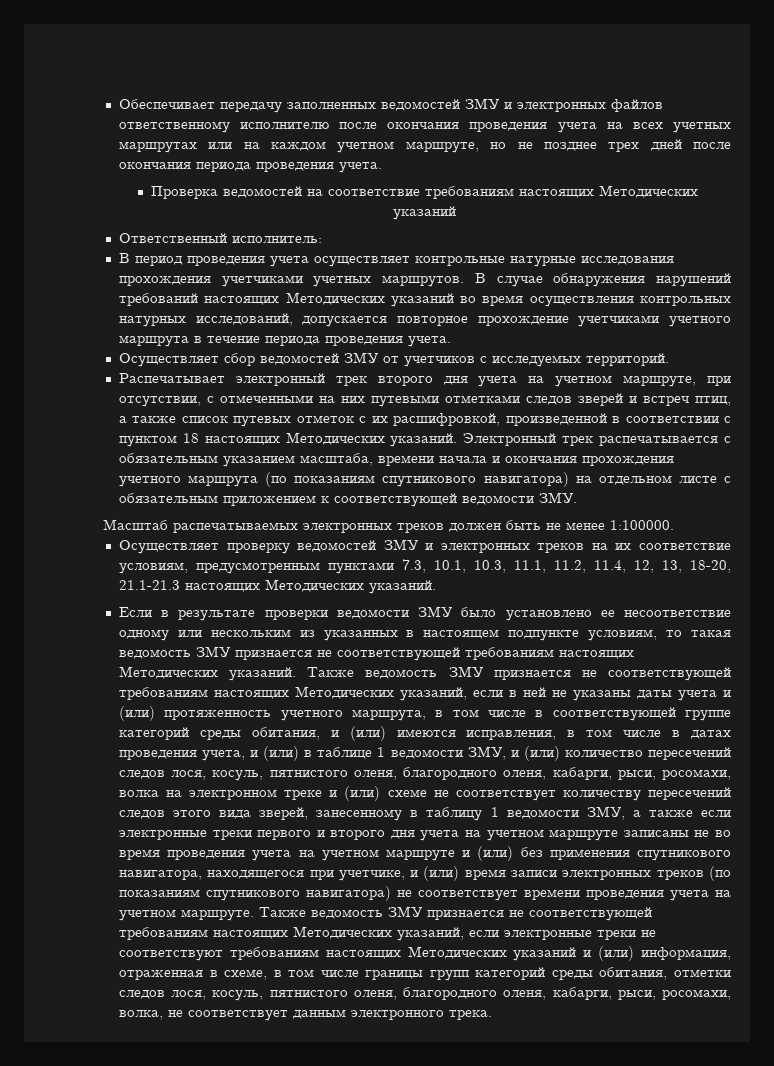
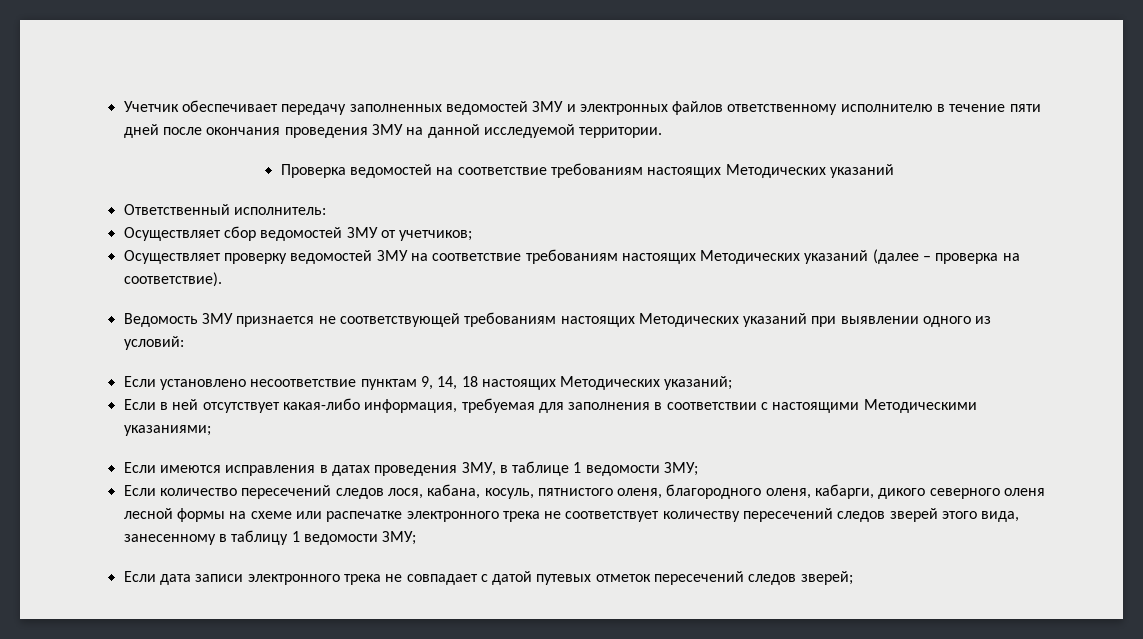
- Обеспечивает передачу заполненных ведомостей ЗМУ и электронных файлов ответственному исполнителю после окончания проведения учета на всех учетных маршрутах или на каждом учетном маршруте, но не позднее трех дней после окончания периода проведения учета.
+ Учетчик обеспечивает передачу заполненных ведомостей ЗМУ и электронных файлов ответственному исполнителю в течение пяти дней после окончания проведения ЗМУ на данной исследуемой территории.
- В период проведения учета осуществляет контрольные натурные исследования прохождения учетчиками учетных маршрутов. В случае обнаружения нарушений требований настоящих Методических указаний во время осуществления контрольных натурных исследований, допускается повторное прохождение учетчиками учетного маршрута в течение периода проведения учета.
- Осуществляет сбор ведомостей ЗМУ от учетчиков с исследуемых территорий.
- Распечатывает электронный трек второго дня учета на учетном маршруте, при отсутствии, с отмеченными на них путевыми отметками следов зверей и встреч птиц, а также список путевых отметок с их расшифровкой, произведенной в соответствии с пунктом 18 настоящих Методических указаний. Электронный трек распечатывается с обязательным указанием масштаба, времени начала и окончания прохождения учетного маршрута (по показаниям спутникового навигатора) на отдельном листе с обязательным приложением к соответствующей ведомости ЗМУ.
- Масштаб распечатываемых электронных треков должен быть не менее 1:100000.
- Осуществляет проверку ведомостей ЗМУ и электронных треков на их соответствие условиям, предусмотренным пунктами 7.3, 10.1, 10.3, 11.1, 11.2, 11.4, 12, 13, 18-20, 21.1-21.3 настоящих Методических указаний.
- Если в результате проверки ведомости ЗМУ было установлено ее несоответствие одному или нескольким из указанных в настоящем подпункте условиям, то такая ведомость ЗМУ признается не соответствующей требованиям настоящих Методических указаний. Также ведомость ЗМУ признается не соответствующей требованиям настоящих Методических указаний, если в ней не указаны даты учета и (или) протяженность учетного маршрута, в том числе в соответствующей группе категорий среды обитания, и (или) имеются исправления, в том числе в датах проведения учета, и (или) в таблице 1 ведомости ЗМУ, и (или) количество пересечений следов лося, косуль, пятнистого оленя, благородного оленя, кабарги, рыси, росомахи, волка на электронном треке и (или) схеме не соответствует количеству пересечений следов этого вида зверей, занесенному в таблицу 1 ведомости ЗМУ, а также если электронные треки первого и второго дня учета на учетном маршруте записаны не во время проведения учета на учетном маршруте и (или) без применения спутникового навигатора, находящегося при учетчике, и (или) время записи электронных треков (по показаниям спутникового навигатора) не соответствует времени проведения учета на учетном маршруте. Также ведомость ЗМУ признается не соответствующей требованиям настоящих Методических указаний, если электронные треки не соответствуют требованиям настоящих Методических указаний и (или) информация, отраженная в схеме, в том числе границы групп категорий среды обитания, отметки следов лося, косуль, пятнистого оленя, благородного оленя, кабарги, рыси, росомахи, волка, не соответствует данным электронного трека.
+ Осуществляет сбор ведомостей ЗМУ от учетчиков;
+ Осуществляет проверку ведомостей ЗМУ на соответствие требованиям настоящих Методических указаний (далее – проверка на соответствие).
+ Ведомость ЗМУ признается не соответствующей требованиям настоящих Методических указаний при выявлении одного из условий:
+ Если установлено несоответствие пунктам 9, 14, 18 настоящих Методических указаний;
+ Если в ней отсутствует какая-либо информация, требуемая для заполнения в соответствии с настоящими Методическими указаниями;
+ Если имеются исправления в датах проведения ЗМУ, в таблице 1 ведомости ЗМУ;
+ Если количество пересечений следов лося, кабана, косуль, пятнистого оленя, благородного оленя, кабарги, дикого северного оленя лесной формы на схеме или распечатке электронного трека не соответствует количеству пересечений следов зверей этого вида, занесенному в таблицу 1 ведомости ЗМУ;
+ Если дата записи электронного трека не совпадает с датой путевых отметок пересечений следов зверей;

